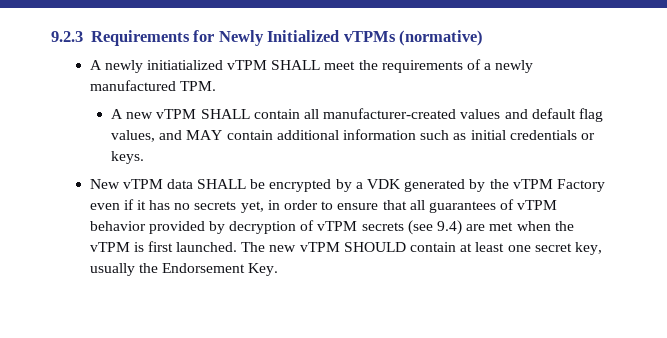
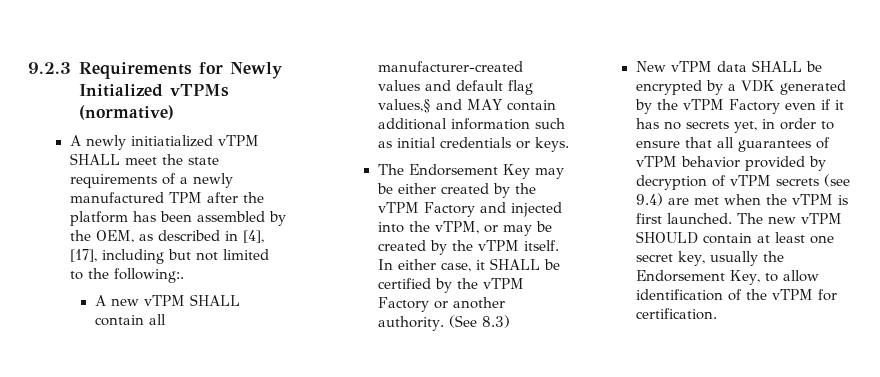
- A newly initiatialized vTPM SHALL meet the requirements of a newly manufactured TPM.
+ A newly initiatialized vTPM SHALL meet the state requirements of a newly manufactured TPM after the platform has been assembled by the OEM, as described in [4], [17], including but not limited to the following:.
- A new vTPM SHALL contain all manufacturer-created values and default flag values, and MAY contain additional information such as initial credentials or keys.
+ A new vTPM SHALL contain all manufacturer-created values and default flag values,§ and MAY contain additional information such as initial credentials or keys.
+ The Endorsement Key may be either created by the vTPM Factory and injected into the vTPM, or may be created by the vTPM itself. In either case, it SHALL be certified by the vTPM Factory or another authority. (See 8.3)
- The new vTPM SHOULD contain at least one secret key, usually the Endorsement Key.
+ The new vTPM SHOULD contain at least one secret key, usually the Endorsement Key, to allow identification of the vTPM for certification.

